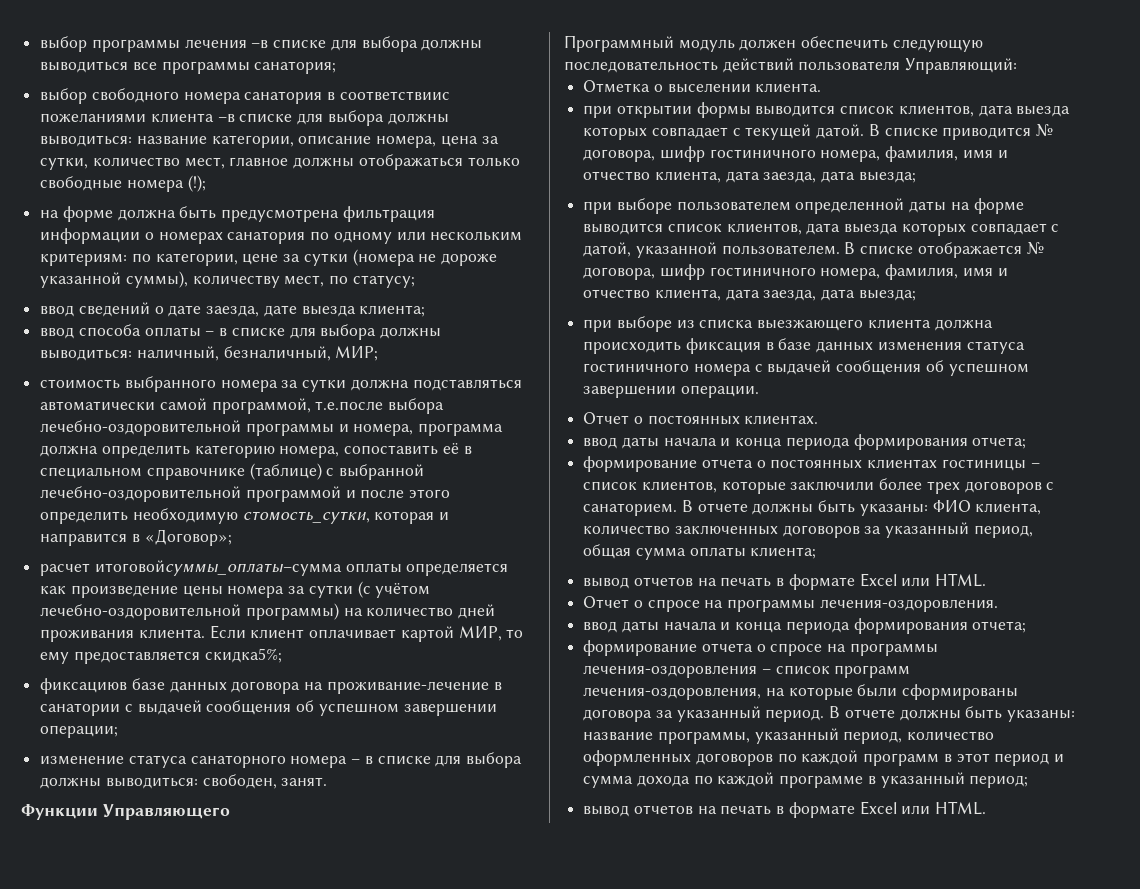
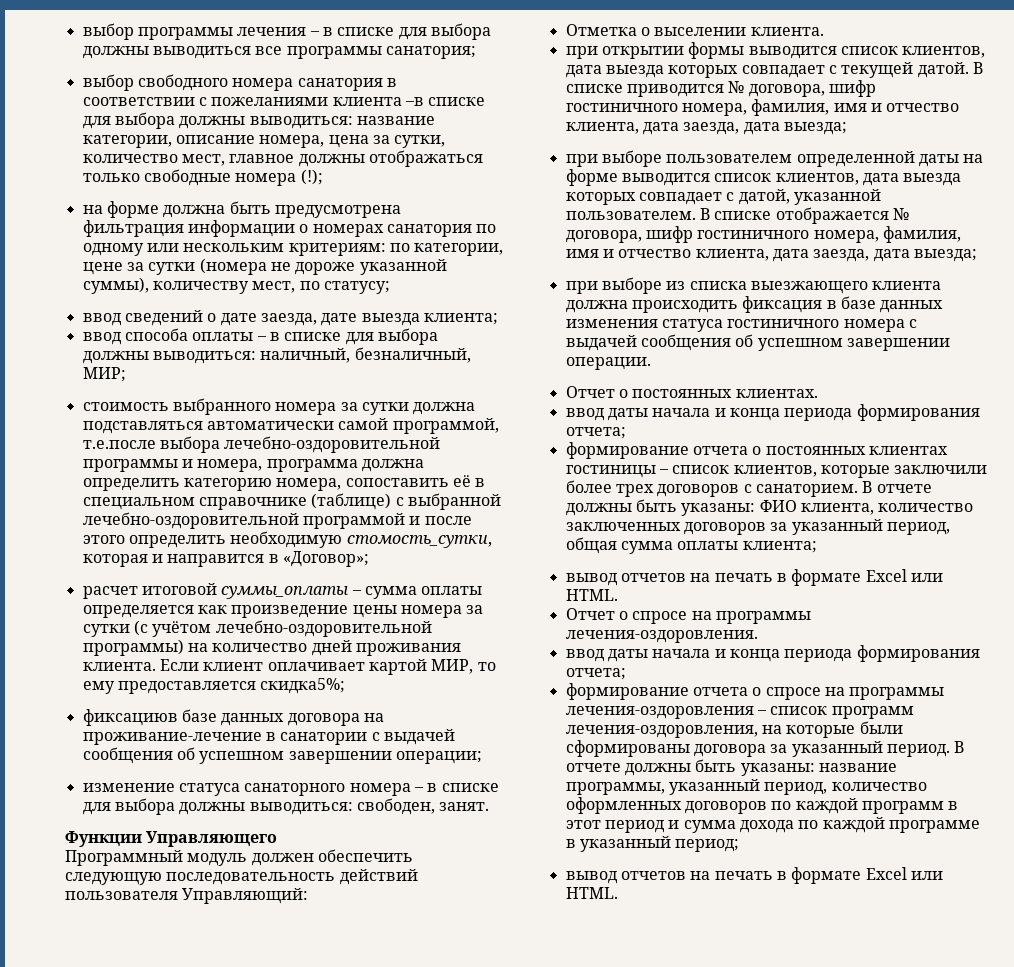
- выбор программы лечения –в списке для выбора должны выводиться все программы санатория;
+ выбор программы лечения – в списке для выбора должны выводиться все программы санатория;
- выбор свободного номера санатория в соответствиис пожеланиями клиента –в списке для выбора должны выводиться: название категории, описание номера, цена за сутки, количество мест, главное должны отображаться только свободные номера (!);
+ выбор свободного номера санатория в соответствии с пожеланиями клиента –в списке для выбора должны выводиться: название категории, описание номера, цена за сутки, количество мест, главное должны отображаться только свободные номера (!);
- расчет итоговойсуммы_оплаты–сумма оплаты определяется как произведение цены номера за сутки (с учётом лечебно-оздоровительной программы) на количество дней проживания клиента.
+ расчет итоговой суммы_оплаты – сумма оплаты определяется как произведение цены номера за сутки (с учётом лечебно-оздоровительной программы) на количество дней проживания клиента.

